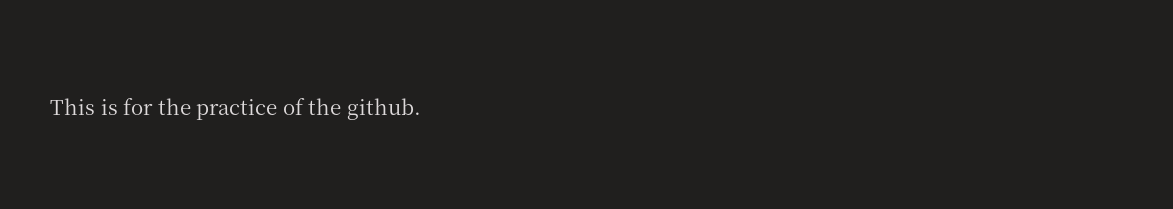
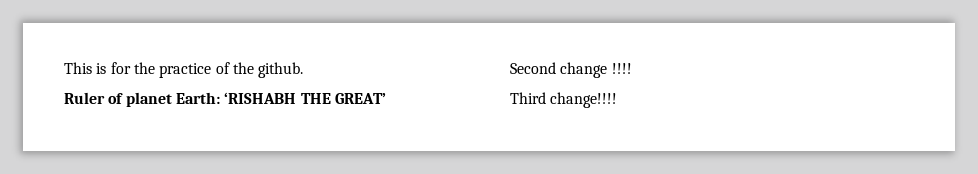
+ Ruler of planet Earth: ‘RISHABH THE GREAT’
+ Second change !!!!
+ Third change!!!!

